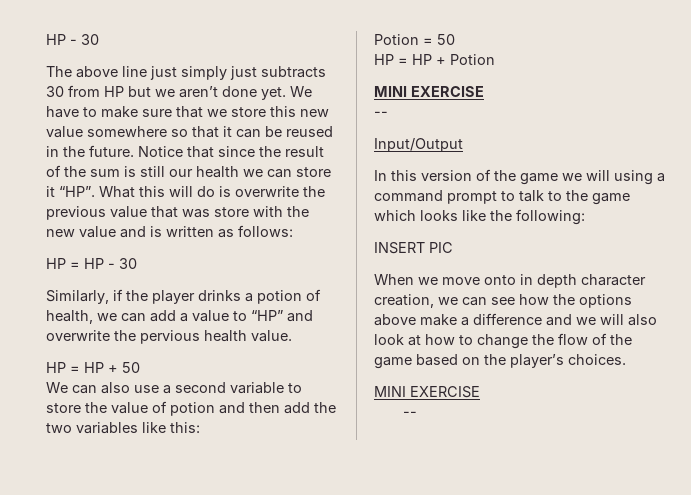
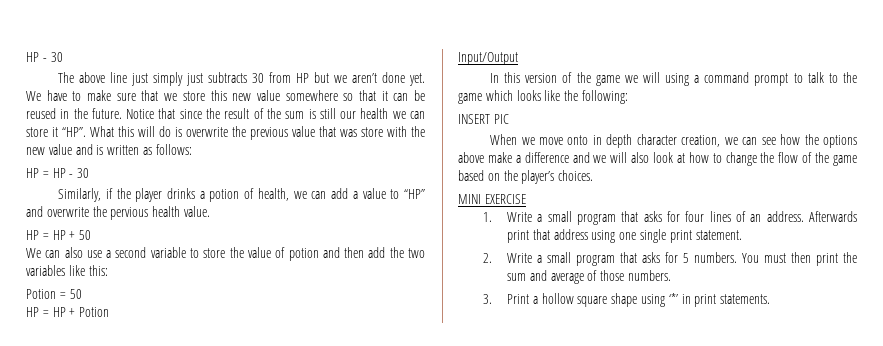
  HP = HP + Potion
- MINI EXERCISE
- --
  When we move onto in depth character creation, we can see how the options above make a difference and we will also look at how to change the flow of the game based on the player’s choices.
  MINI EXERCISE
- --
+ 1. Write a small program that asks for four lines of an address. Afterwards print that address using one single print statement.
+ 2. Write a small program that asks for 5 numbers. You must then print the sum and average of those numbers.
+ 3. Print a hollow square shape using ‘*’ in print statements.

